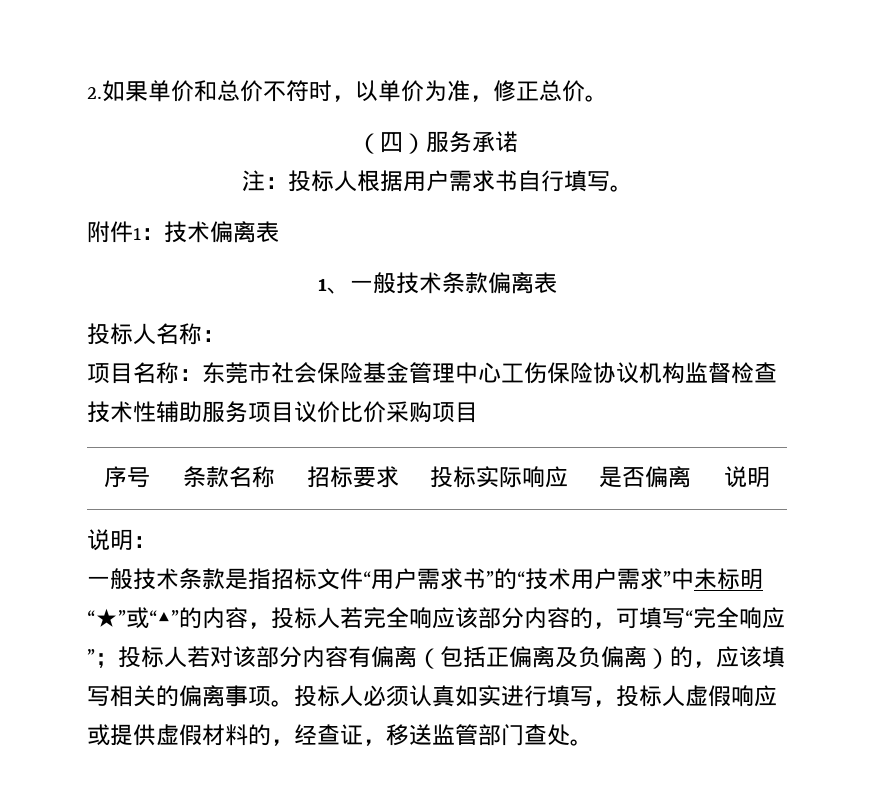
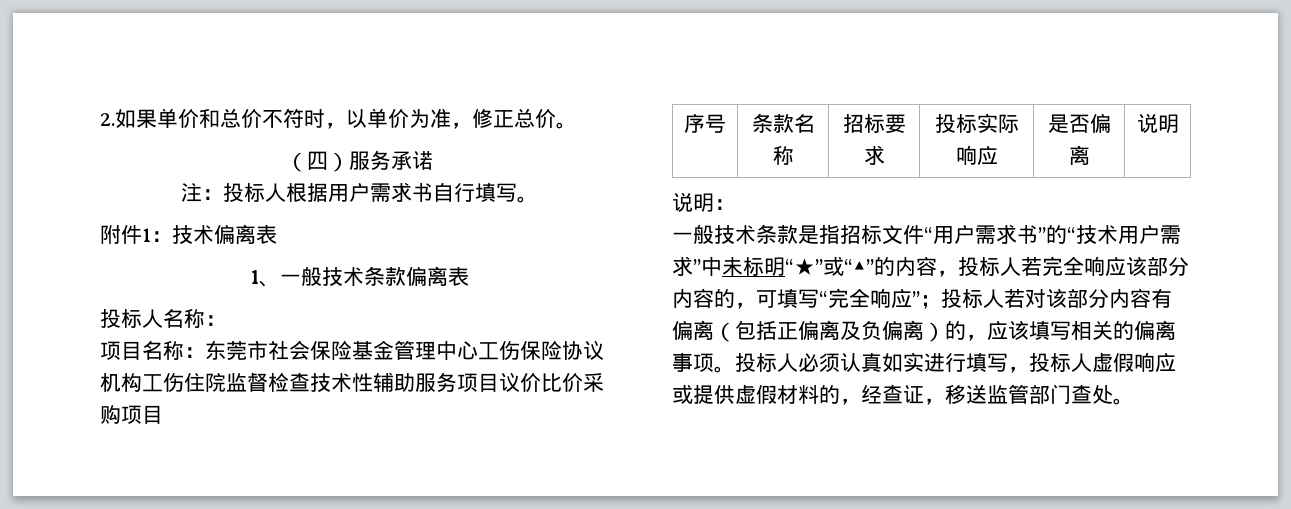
- 项目名称：东莞市社会保险基金管理中心工伤保险协议机构监督检查技术性辅助服务项目议价比价采购项目
+ 项目名称：东莞市社会保险基金管理中心工伤保险协议机构工伤住院监督检查技术性辅助服务项目议价比价采购项目

